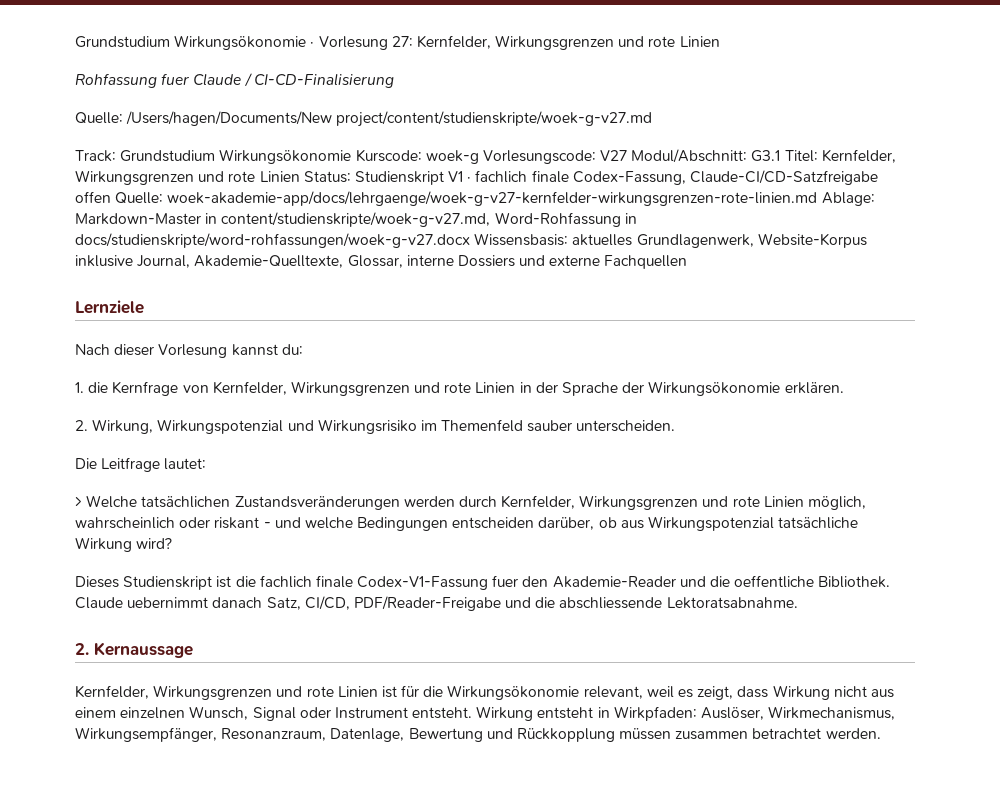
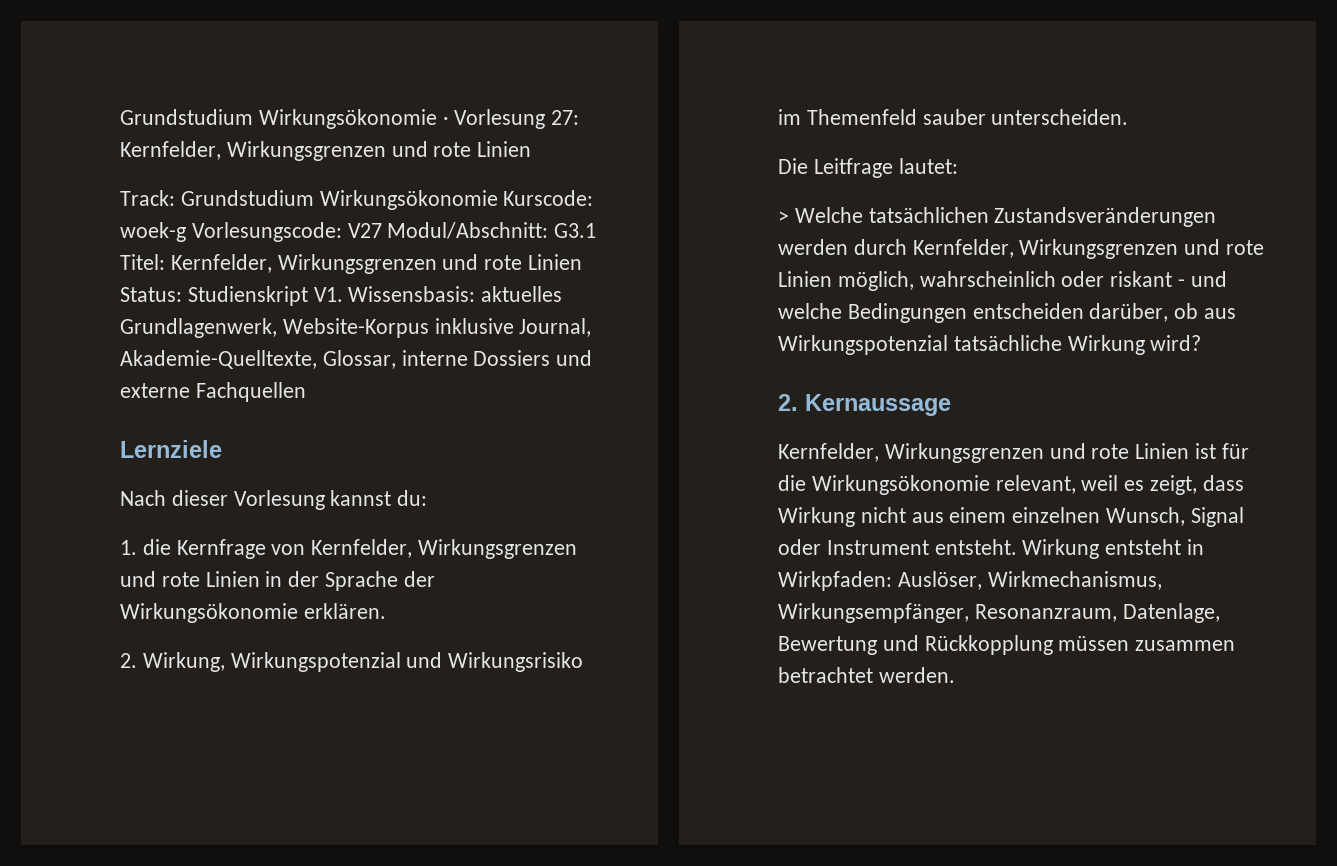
- Rohfassung fuer Claude / CI-CD-Finalisierung
- Quelle: /Users/hagen/Documents/New project/content/studienskripte/woek-g-v27.md
- Track: Grundstudium Wirkungsökonomie Kurscode: woek-g Vorlesungscode: V27 Modul/Abschnitt: G3.1 Titel: Kernfelder, Wirkungsgrenzen und rote Linien Status: Studienskript V1 · fachlich finale Codex-Fassung, Claude-CI/CD-Satzfreigabe offen Quelle: woek-akademie-app/docs/lehrgaenge/woek-g-v27-kernfelder-wirkungsgrenzen-rote-linien.md Ablage: Markdown-Master in content/studienskripte/woek-g-v27.md, Word-Rohfassung in docs/studienskripte/word-rohfassungen/woek-g-v27.docx Wissensbasis: aktuelles Grundlagenwerk, Website-Korpus inklusive Journal, Akademie-Quelltexte, Glossar, interne Dossiers und externe Fachquellen
+ Track: Grundstudium Wirkungsökonomie Kurscode: woek-g Vorlesungscode: V27 Modul/Abschnitt: G3.1 Titel: Kernfelder, Wirkungsgrenzen und rote Linien Status: Studienskript V1. Wissensbasis: aktuelles Grundlagenwerk, Website-Korpus inklusive Journal, Akademie-Quelltexte, Glossar, interne Dossiers und externe Fachquellen
- Dieses Studienskript ist die fachlich finale Codex-V1-Fassung fuer den Akademie-Reader und die oeffentliche Bibliothek. Claude uebernimmt danach Satz, CI/CD, PDF/Reader-Freigabe und die abschliessende Lektoratsabnahme.

